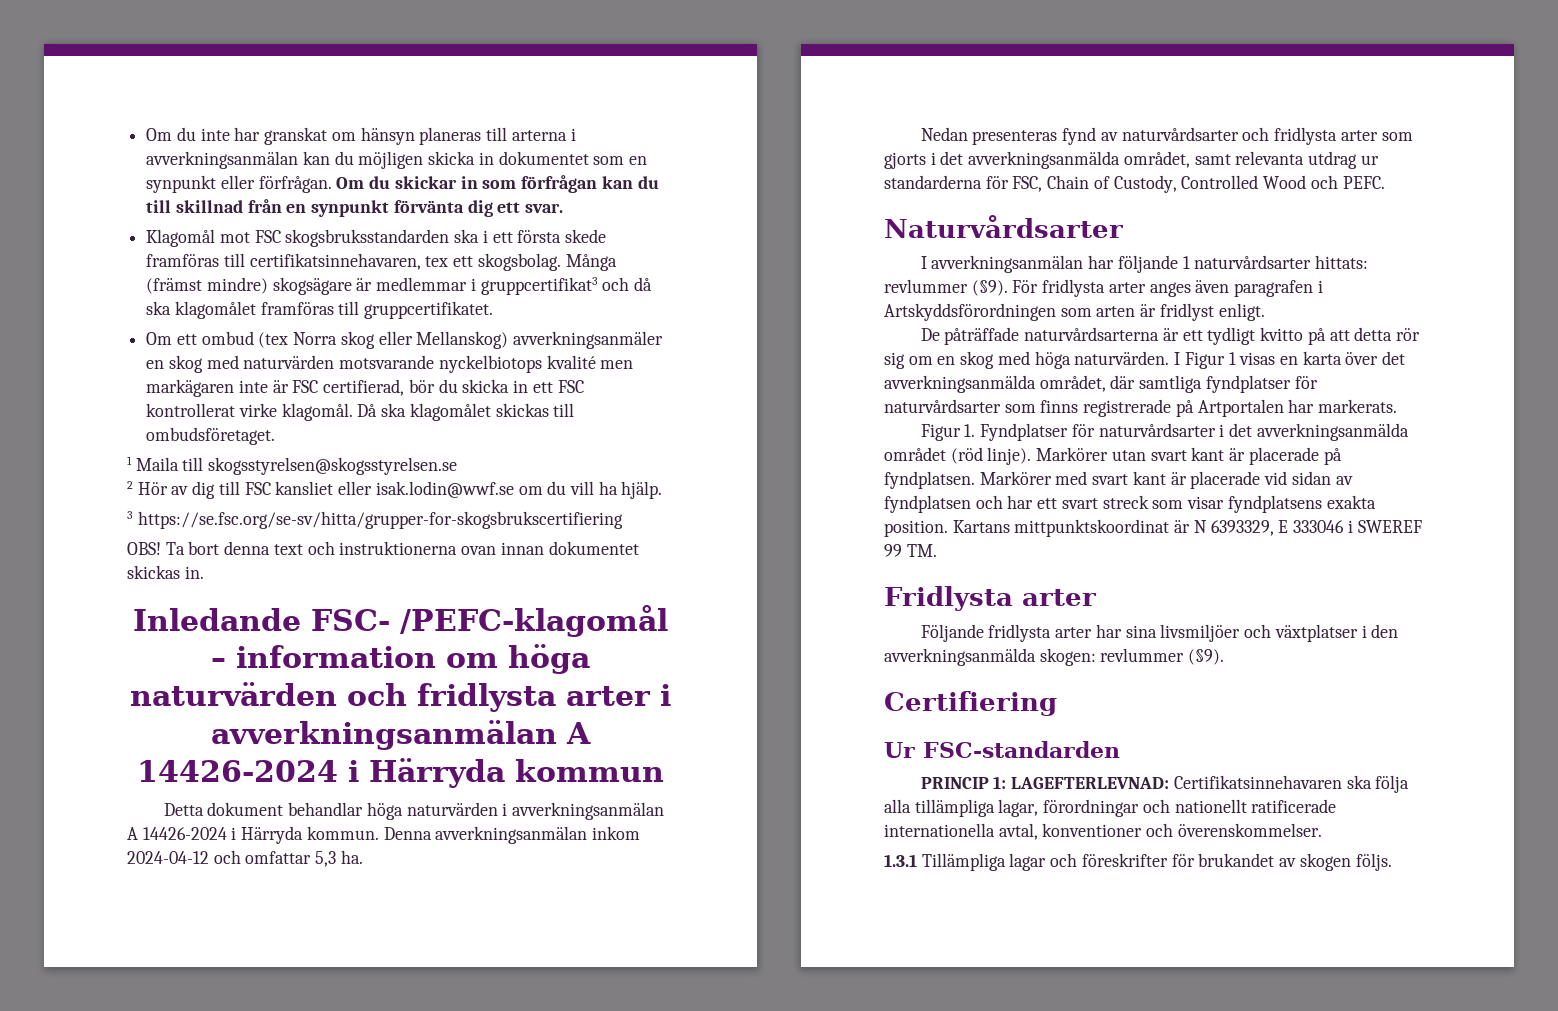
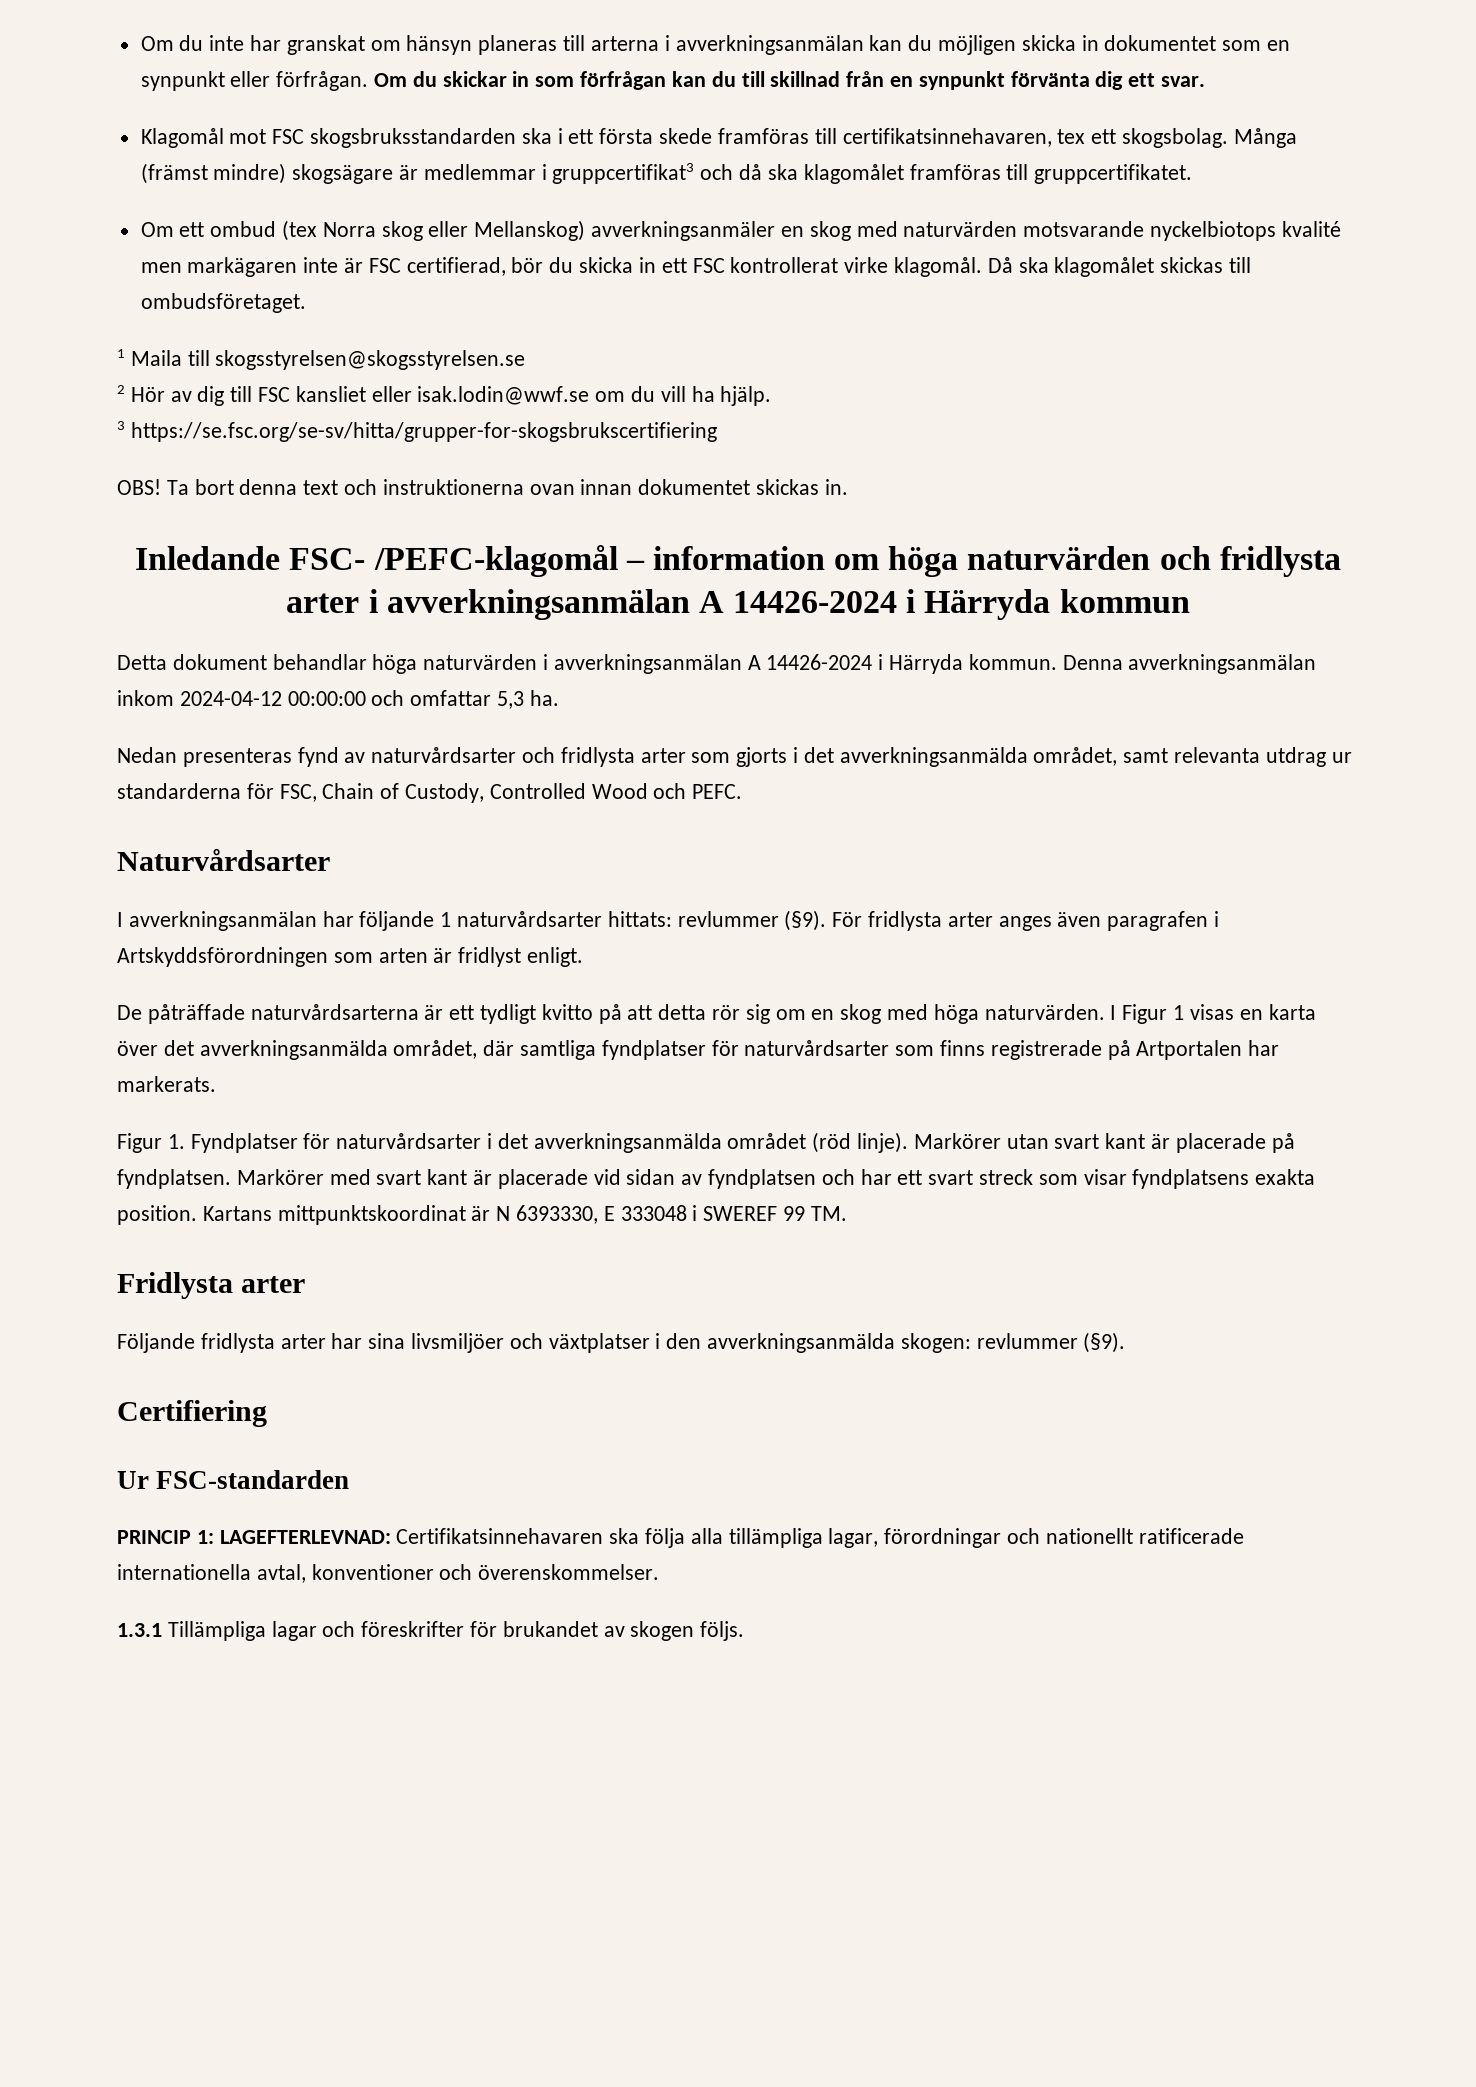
- Denna avverkningsanmälan inkom 2024-04-12 och omfattar 5,3 ha.
+ Denna avverkningsanmälan inkom 2024-04-12 00:00:00 och omfattar 5,3 ha.
- Kartans mittpunktskoordinat är N 6393329, E 333046 i SWEREF 99 TM.
+ Kartans mittpunktskoordinat är N 6393330, E 333048 i SWEREF 99 TM.

